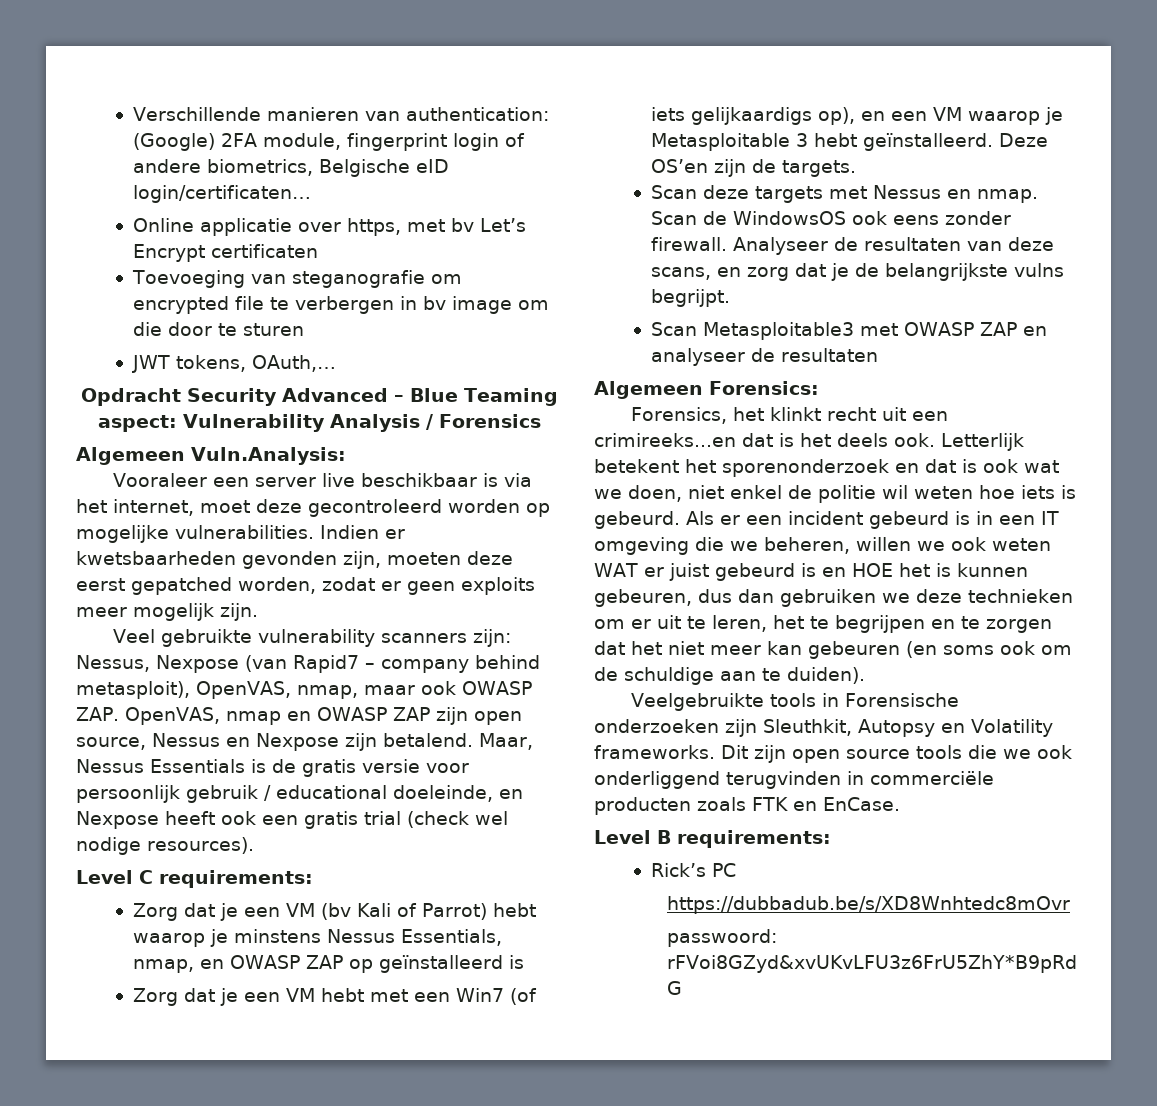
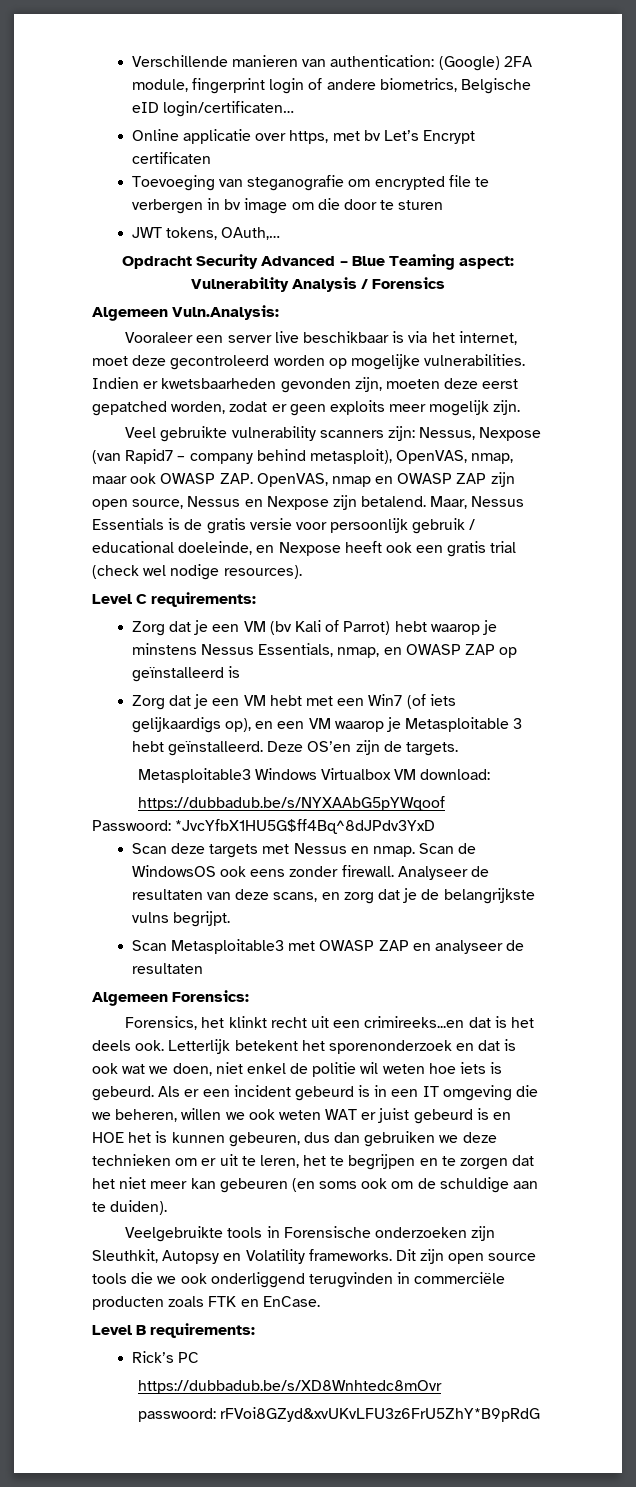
+ Metasploitable3 Windows Virtualbox VM download:
+ https://dubbadub.be/s/NYXAAbG5pYWqoof
+ Passwoord: *JvcYfbX1HU5G$ff4Bq^8dJPdv3YxD

